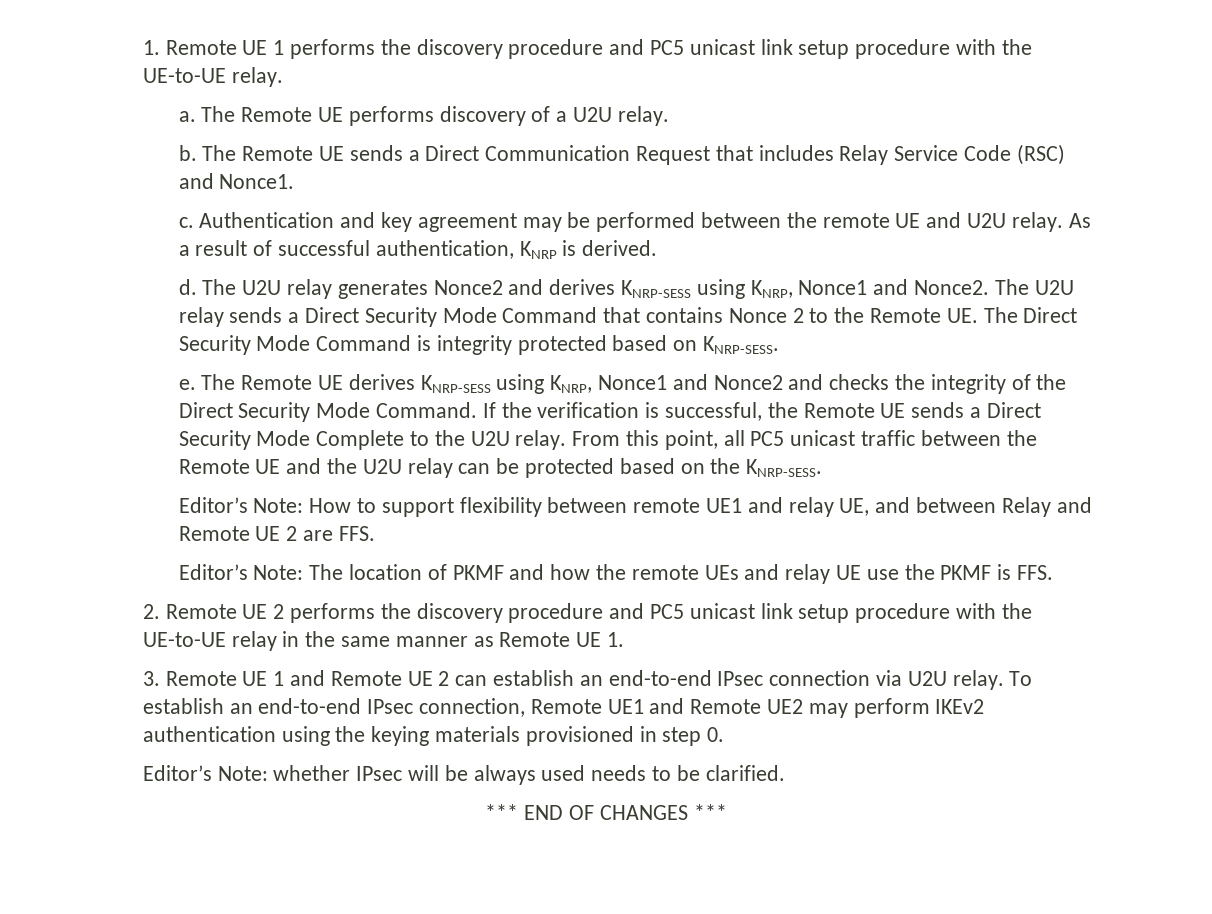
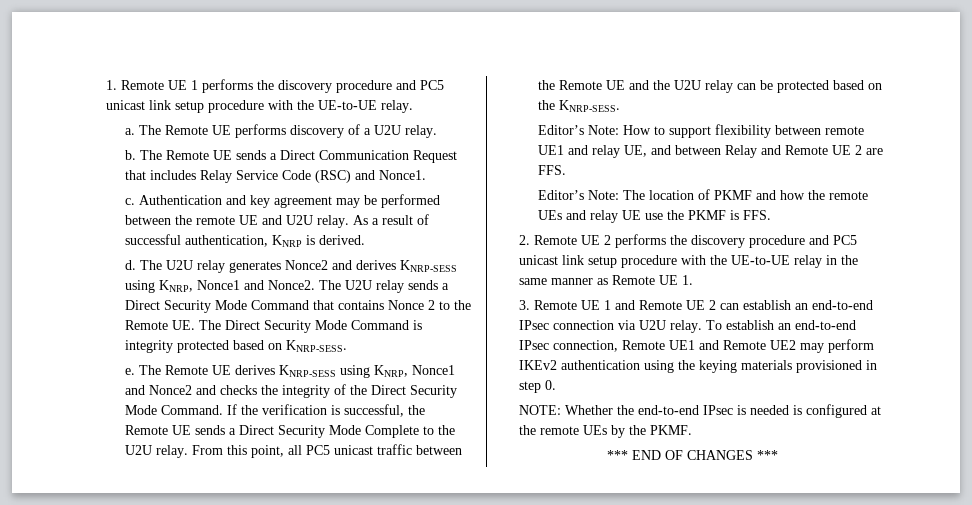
- Editor’s Note: whether IPsec will be always used needs to be clarified.
+ NOTE: Whether the end-to-end IPsec is needed is configured at the remote UEs by the PKMF.

